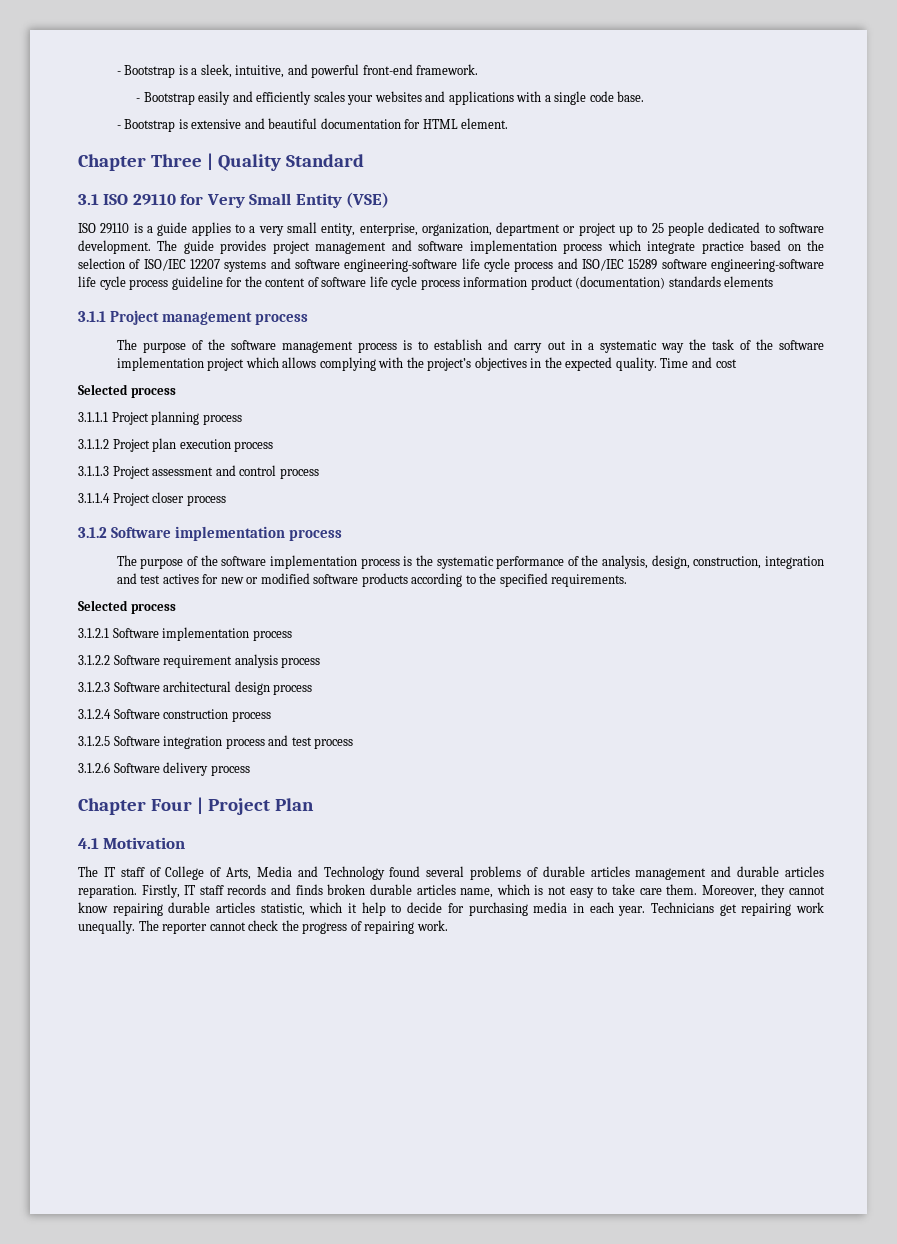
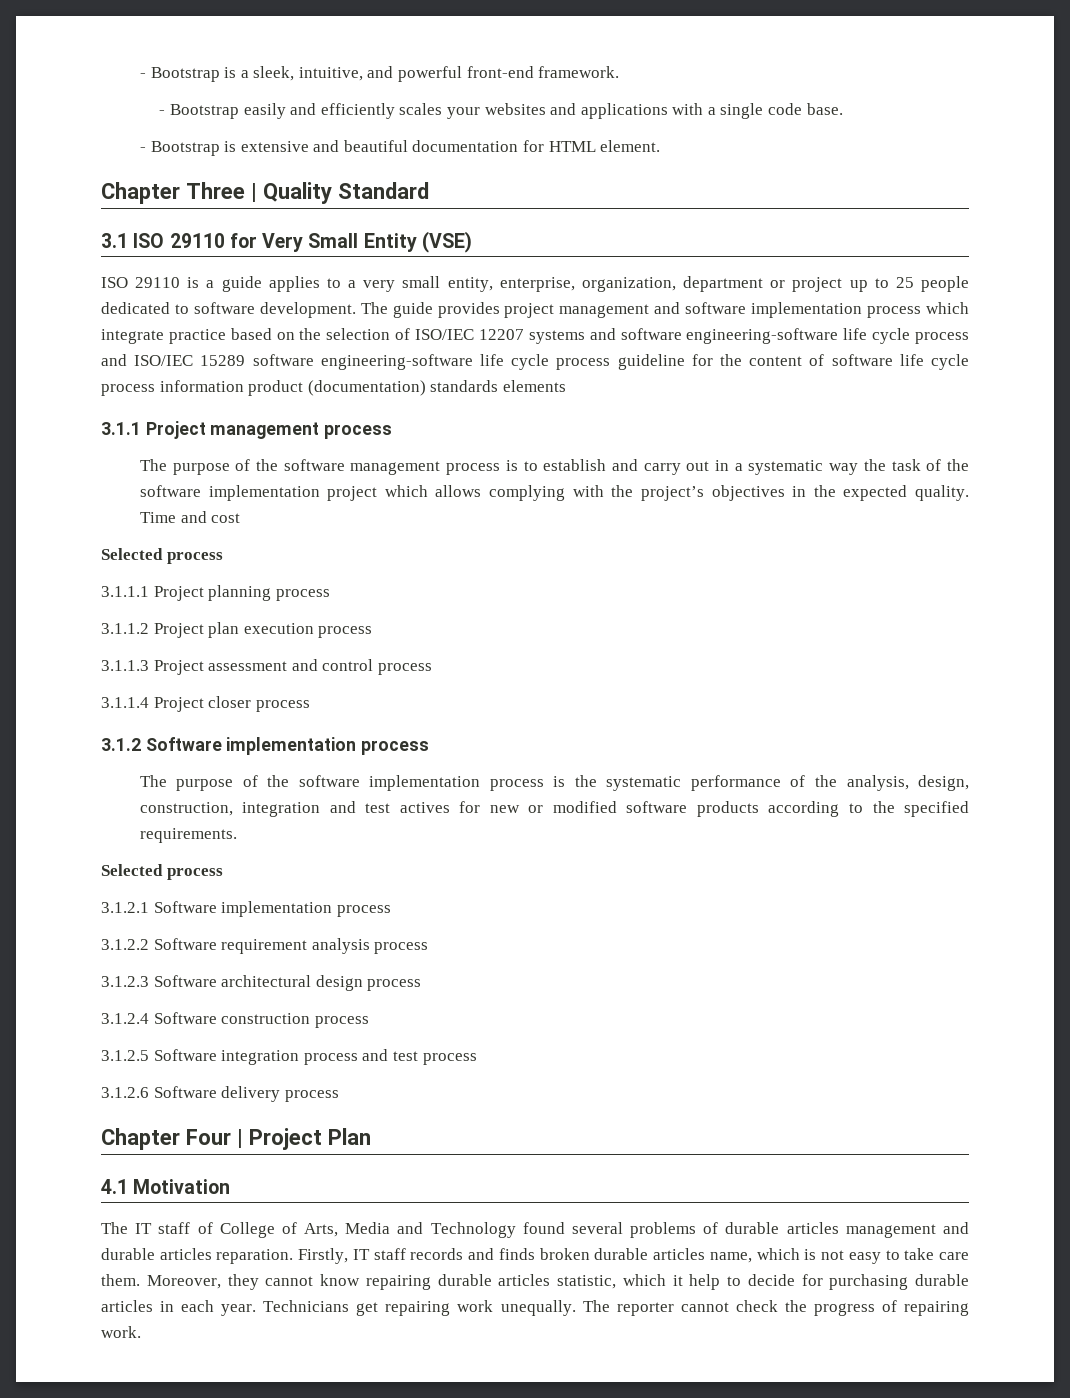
- Moreover, they cannot know repairing durable articles statistic, which it help to decide for purchasing media in each year.
+ Moreover, they cannot know repairing durable articles statistic, which it help to decide for purchasing durable articles in each year.

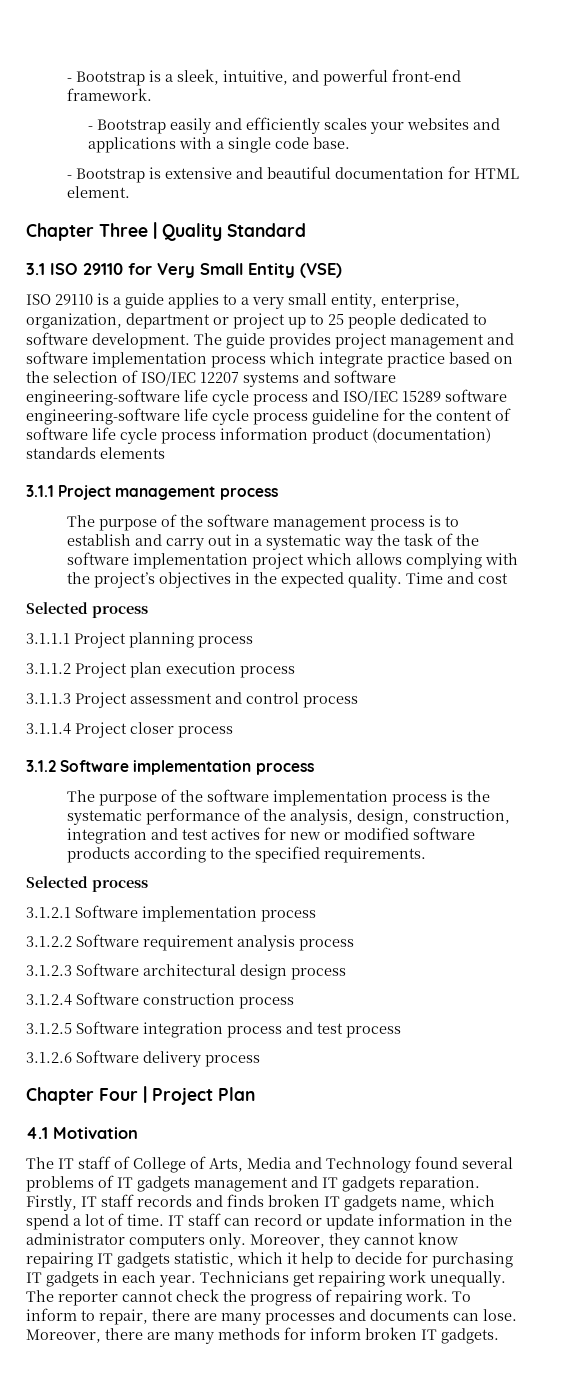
- The IT staff of College of Arts, Media and Technology found several problems of durable articles management and durable articles reparation.
+ The IT staff of College of Arts, Media and Technology found several problems of IT gadgets management and IT gadgets reparation.
- Firstly, IT staff records and finds broken durable articles name, which is not easy to take care them.
+ Firstly, IT staff records and finds broken IT gadgets name, which spend a lot of time. IT staff can record or update information in the administrator computers only.
- Moreover, they cannot know repairing durable articles statistic, which it help to decide for purchasing durable articles in each year.
+ Moreover, they cannot know repairing IT gadgets statistic, which it help to decide for purchasing IT gadgets in each year.
+ To inform to repair, there are many processes and documents can lose. Moreover, there are many methods for inform broken IT gadgets.

